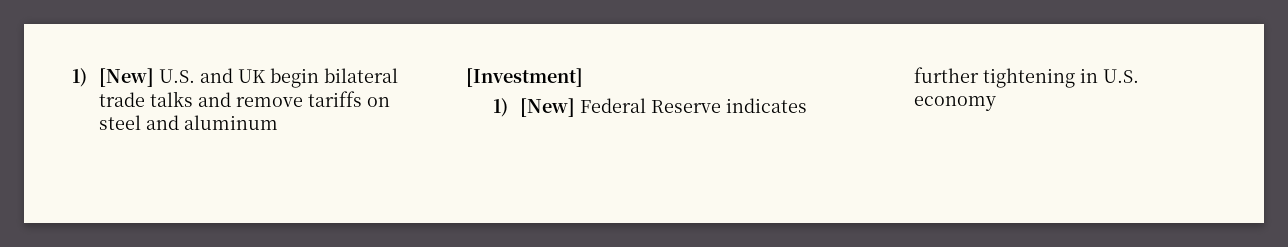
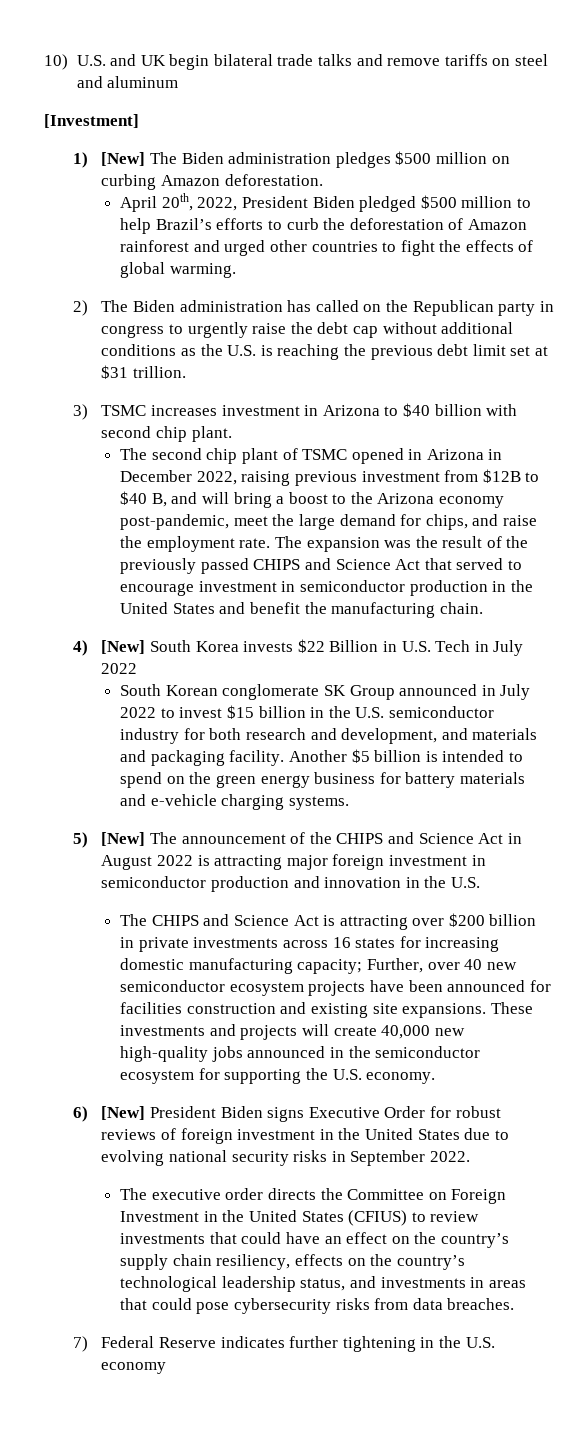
- 1) [New] U.S. and UK begin bilateral trade talks and remove tariffs on steel and aluminum
+ 10) U.S. and UK begin bilateral trade talks and remove tariffs on steel and aluminum
- 1) [New] Federal Reserve indicates further tightening in U.S. economy
+ 1) [New] The Biden administration pledges $500 million on curbing Amazon deforestation.
+ April 20th, 2022, President Biden pledged $500 million to help Brazil’s efforts to curb the deforestation of Amazon rainforest and urged other countries to fight the effects of global warming.
+ 2) The Biden administration has called on the Republican party in congress to urgently raise the debt cap without additional conditions as the U.S. is reaching the previous debt limit set at $31 trillion.
+ 3) TSMC increases investment in Arizona to $40 billion with second chip plant.
+ The second chip plant of TSMC opened in Arizona in December 2022, raising previous investment from $12B to $40 B, and will bring a boost to the Arizona economy post-pandemic, meet the large demand for chips, and raise the employment rate. The expansion was the result of the previously passed CHIPS and Science Act that served to encourage investment in semiconductor production in the United States and benefit the manufacturing chain.
+ 4) [New] South Korea invests $22 Billion in U.S. Tech in July 2022
+ South Korean conglomerate SK Group announced in July 2022 to invest $15 billion in the U.S. semiconductor industry for both research and development, and materials and packaging facility. Another $5 billion is intended to spend on the green energy business for battery materials and e-vehicle charging systems.
+ 5) [New] The announcement of the CHIPS and Science Act in August 2022 is attracting major foreign investment in semiconductor production and innovation in the U.S.
+ The CHIPS and Science Act is attracting over $200 billion in private investments across 16 states for increasing domestic manufacturing capacity; Further, over 40 new semiconductor ecosystem projects have been announced for facilities construction and existing site expansions. These investments and projects will create 40,000 new high-quality jobs announced in the semiconductor ecosystem for supporting the U.S. economy.
+ 6) [New] President Biden signs Executive Order for robust reviews of foreign investment in the United States due to evolving national security risks in September 2022.
+ The executive order directs the Committee on Foreign Investment in the United States (CFIUS) to review investments that could have an effect on the country’s supply chain resiliency, effects on the country’s technological leadership status, and investments in areas that could pose cybersecurity risks from data breaches.
+ 7) Federal Reserve indicates further tightening in the U.S. economy

